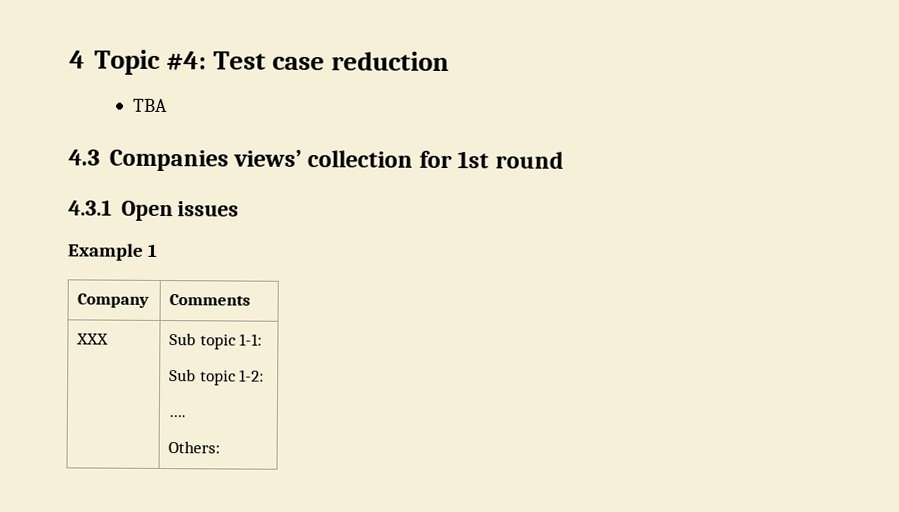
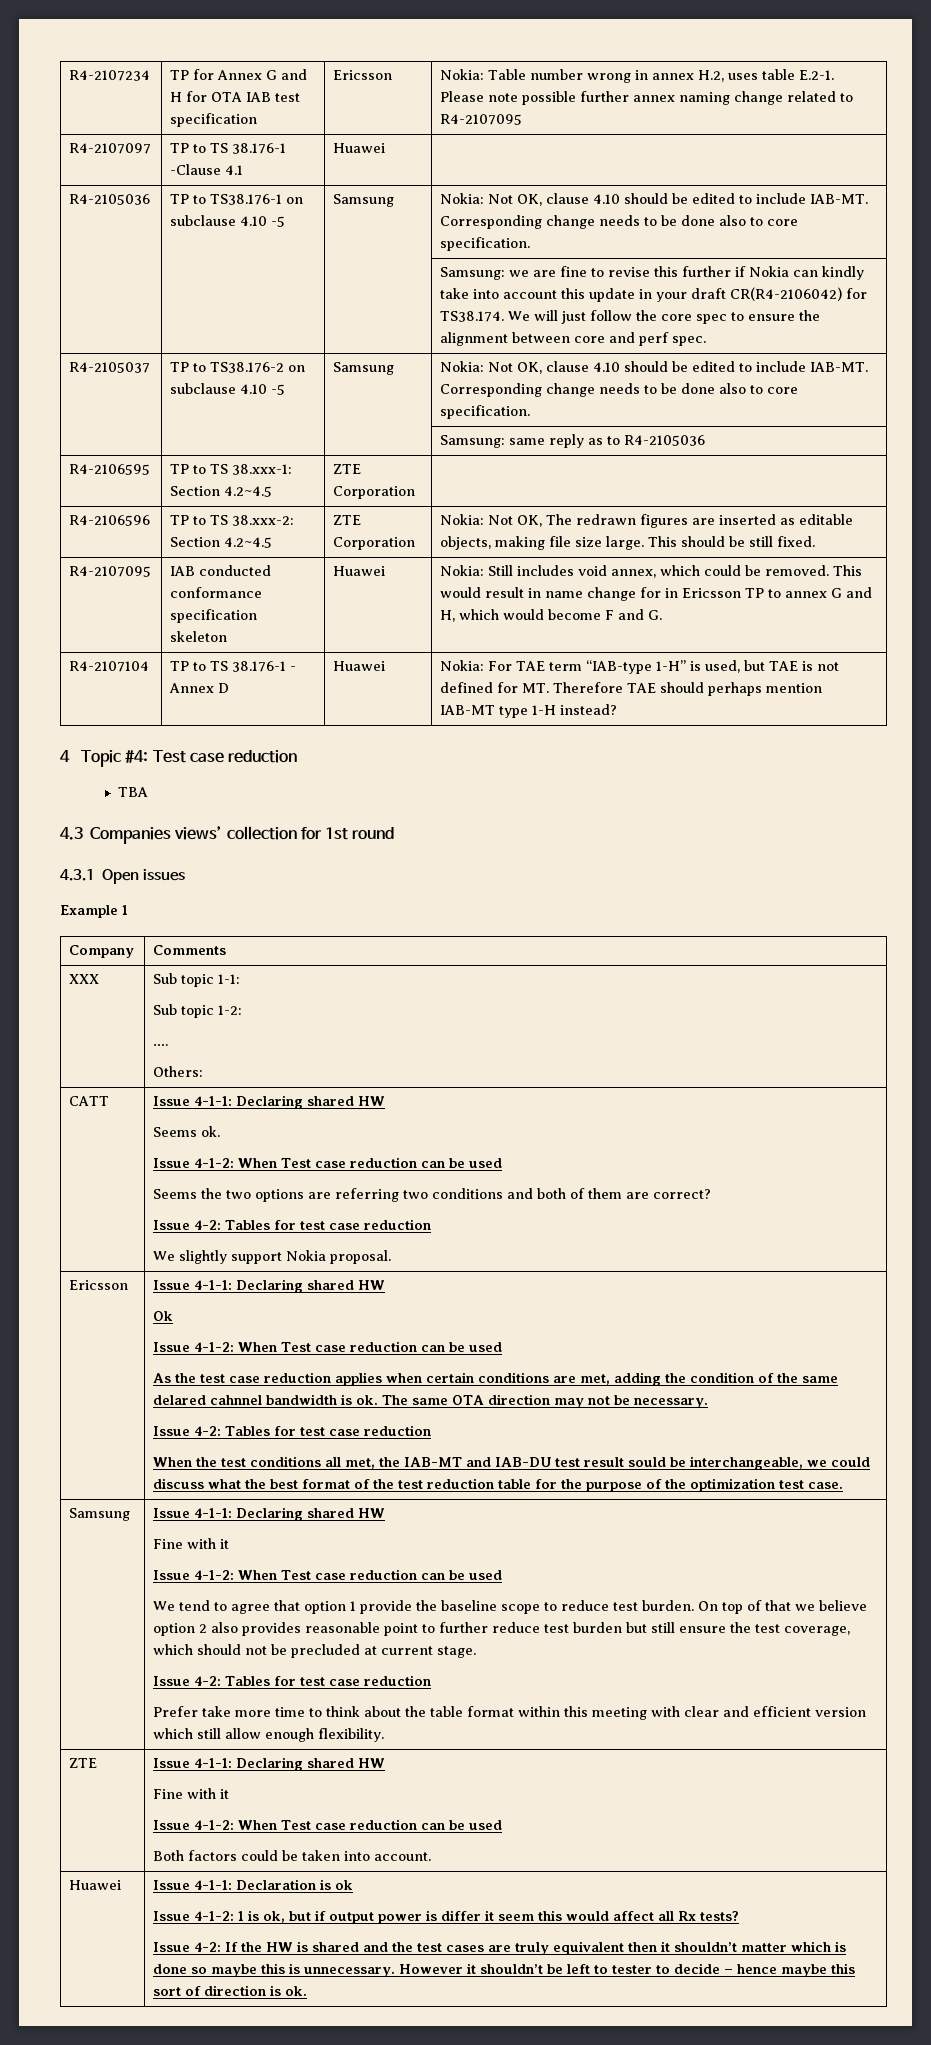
+ R4-2107234 | TP for Annex G and H for OTA IAB test specification | Ericsson | Nokia: Table number wrong in annex H.2, uses table E.2-1. Please note possible further annex naming change related to R4-2107095
+ R4-2107097 | TP to TS 38.176-1 -Clause 4.1 | Huawei |
+ R4-2105036 | TP to TS38.176-1 on subclause 4.10 -5 | Samsung | Nokia: Not OK, clause 4.10 should be edited to include IAB-MT. Corresponding change needs to be done also to core specification.
+ | | | Samsung: we are fine to revise this further if Nokia can kindly take into account this update in your draft CR(R4-2106042) for TS38.174. We will just follow the core spec to ensure the alignment between core and perf spec.
+ R4-2105037 | TP to TS38.176-2 on subclause 4.10 -5 | Samsung | Nokia: Not OK, clause 4.10 should be edited to include IAB-MT. Corresponding change needs to be done also to core specification.
+ | | | Samsung: same reply as to R4-2105036
+ R4-2106595 | TP to TS 38.xxx-1: Section 4.2~4.5 | ZTE Corporation |
+ R4-2106596 | TP to TS 38.xxx-2: Section 4.2~4.5 | ZTE Corporation | Nokia: Not OK, The redrawn figures are inserted as editable objects, making file size large. This should be still fixed.
+ R4-2107095 | IAB conducted conformance specification skeleton | Huawei | Nokia: Still includes void annex, which could be removed. This would result in name change for in Ericsson TP to annex G and H, which would become F and G.
+ R4-2107104 | TP to TS 38.176-1 - Annex D | Huawei | Nokia: For TAE term “IAB-type 1-H” is used, but TAE is not defined for MT. Therefore TAE should perhaps mention IAB-MT type 1-H instead?
+ CATT | Issue 4-1-1: Declaring shared HW
+ Seems ok.
+ Issue 4-1-2: When Test case reduction can be used
+ Seems the two options are referring two conditions and both of them are correct?
+ Issue 4-2: Tables for test case reduction
+ We slightly support Nokia proposal.
+ Ericsson | Issue 4-1-1: Declaring shared HW
+ Ok
+ Issue 4-1-2: When Test case reduction can be used
+ As the test case reduction applies when certain conditions are met, adding the condition of the same delared cahnnel bandwidth is ok. The same OTA direction may not be necessary.
+ Issue 4-2: Tables for test case reduction
+ When the test conditions all met, the IAB-MT and IAB-DU test result sould be interchangeable, we could discuss what the best format of the test reduction table for the purpose of the optimization test case.
+ Samsung | Issue 4-1-1: Declaring shared HW
+ Fine with it
+ Issue 4-1-2: When Test case reduction can be used
+ We tend to agree that option 1 provide the baseline scope to reduce test burden. On top of that we believe option 2 also provides reasonable point to further reduce test burden but still ensure the test coverage, which should not be precluded at current stage.
+ Issue 4-2: Tables for test case reduction
+ Prefer take more time to think about the table format within this meeting with clear and efficient version which still allow enough flexibility.
+ ZTE | Issue 4-1-1: Declaring shared HW
+ Fine with it
+ Issue 4-1-2: When Test case reduction can be used
+ Both factors could be taken into account.
+ Huawei | Issue 4-1-1: Declaration is ok
+ Issue 4-1-2: 1 is ok, but if output power is differ it seem this would affect all Rx tests?
+ Issue 4-2: If the HW is shared and the test cases are truly equivalent then it shouldn’t matter which is done so maybe this is unnecessary. However it shouldn’t be left to tester to decide – hence maybe this sort of direction is ok.

